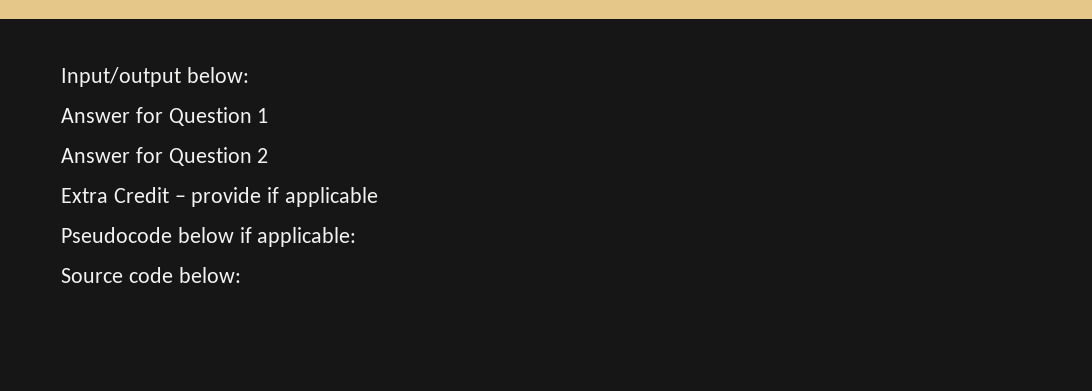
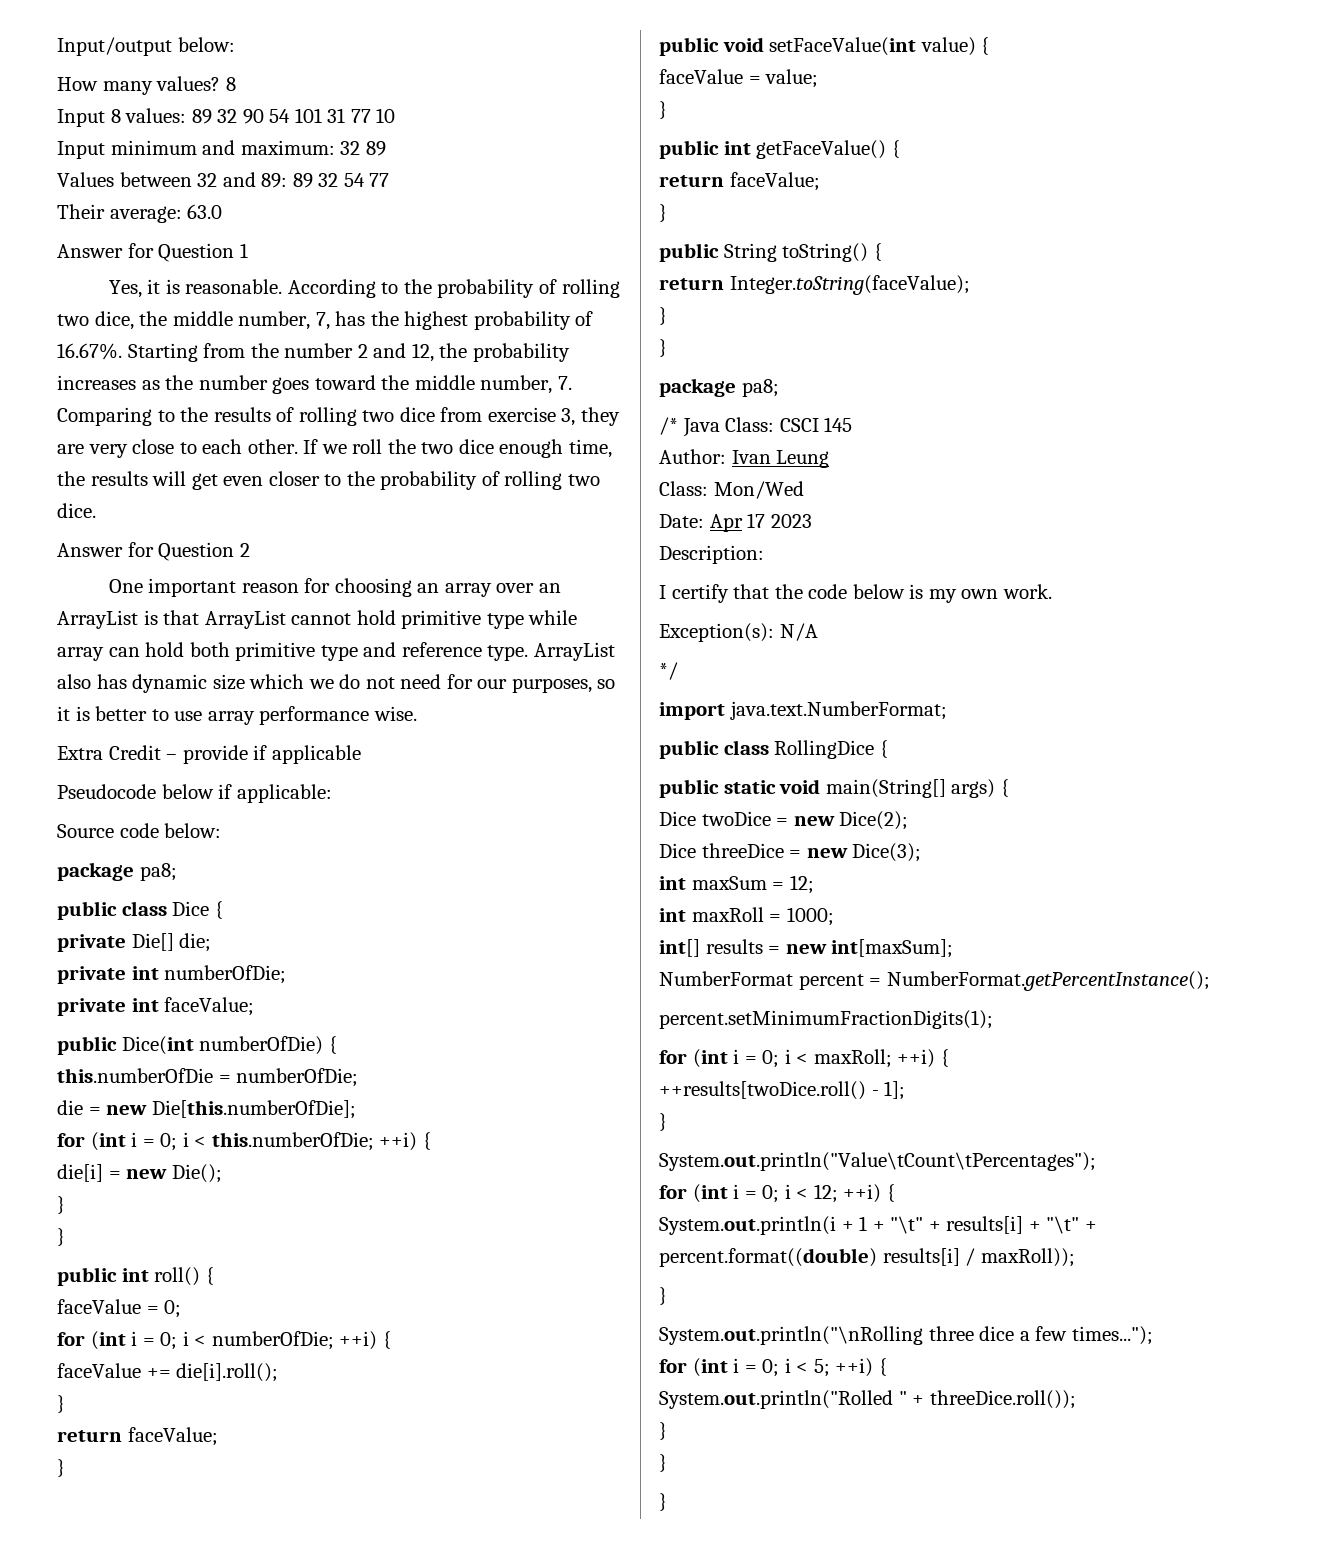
+ How many values? 8
+ Input 8 values: 89 32 90 54 101 31 77 10
+ Input minimum and maximum: 32 89
+ Values between 32 and 89: 89 32 54 77
+ Their average: 63.0
  Answer for Question 1
+ Yes, it is reasonable. According to the probability of rolling two dice, the middle number, 7, has the highest probability of 16.67%. Starting from the number 2 and 12, the probability increases as the number goes toward the middle number, 7. Comparing to the results of rolling two dice from exercise 3, they are very close to each other. If we roll the two dice enough time, the results will get even closer to the probability of rolling two dice.
  Answer for Question 2
+ One important reason for choosing an array over an ArrayList is that ArrayList cannot hold primitive type while array can hold both primitive type and reference type. ArrayList also has dynamic size which we do not need for our purposes, so it is better to use array performance wise.
  Source code below:
+ package pa8;
+ public class Dice {
+ private Die[] die;
+ private int numberOfDie;
+ private int faceValue;
+ public Dice(int numberOfDie) {
+ this.numberOfDie = numberOfDie;
+ die = new Die[this.numberOfDie];
+ for (int i = 0; i < this.numberOfDie; ++i) {
+ die[i] = new Die();
+ }
+ }
+ public int roll() {
+ faceValue = 0;
+ for (int i = 0; i < numberOfDie; ++i) {
+ faceValue += die[i].roll();
+ }
+ return faceValue;
+ }
+ public void setFaceValue(int value) {
+ faceValue = value;
+ }
+ public int getFaceValue() {
+ return faceValue;
+ }
+ public String toString() {
+ return Integer.toString(faceValue);
+ }
+ }
+ package pa8;
+ /* Java Class: CSCI 145
+ Author: Ivan Leung
+ Class: Mon/Wed
+ Date: Apr 17 2023
+ Description:
+ I certify that the code below is my own work.
+ Exception(s): N/A
+ */
+ import java.text.NumberFormat;
+ public class RollingDice {
+ public static void main(String[] args) {
+ Dice twoDice = new Dice(2);
+ Dice threeDice = new Dice(3);
+ int maxSum = 12;
+ int maxRoll = 1000;
+ int[] results = new int[maxSum];
+ NumberFormat percent = NumberFormat.getPercentInstance();
+ percent.setMinimumFractionDigits(1);
+ for (int i = 0; i < maxRoll; ++i) {
+ ++results[twoDice.roll() - 1];
+ }
+ System.out.println("Value\tCount\tPercentages");
+ for (int i = 0; i < 12; ++i) {
+ System.out.println(i + 1 + "\t" + results[i] + "\t" + percent.format((double) results[i] / maxRoll));
+ }
+ System.out.println("\nRolling three dice a few times...");
+ for (int i = 0; i < 5; ++i) {
+ System.out.println("Rolled " + threeDice.roll());
+ }
+ }
+ }

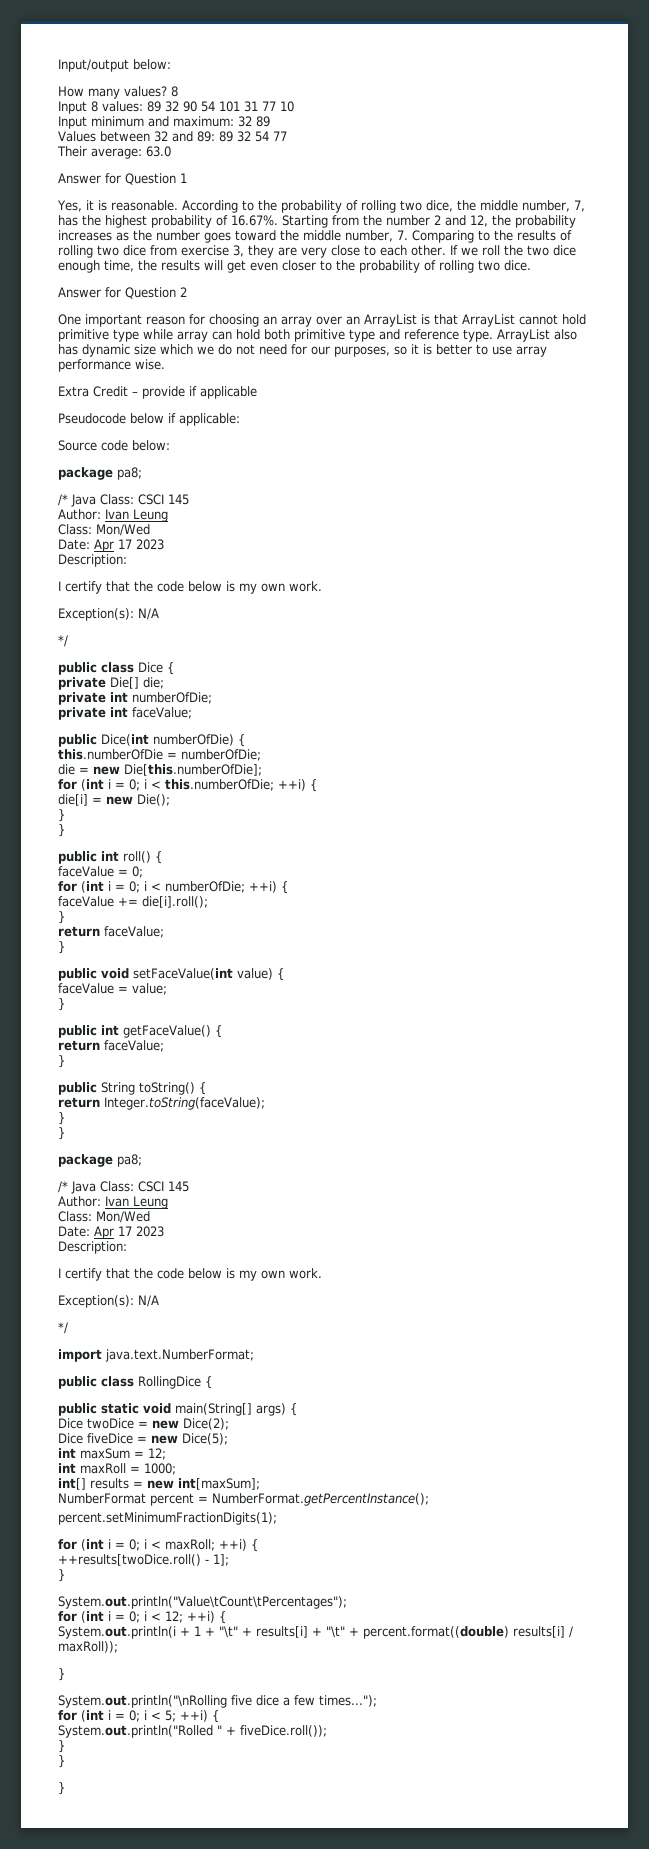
  Source code below:
  package pa8;
+ /* Java Class: CSCI 145
+ Author: Ivan Leung
+ Class: Mon/Wed
+ Date: Apr 17 2023
+ Description:
+ I certify that the code below is my own work.
+ Exception(s): N/A
+ */
- Dice threeDice = new Dice(3);
+ Dice fiveDice = new Dice(5);
- System.out.println("\nRolling three dice a few times...");
+ System.out.println("\nRolling five dice a few times...");
- System.out.println("Rolled " + threeDice.roll());
+ System.out.println("Rolled " + fiveDice.roll());

